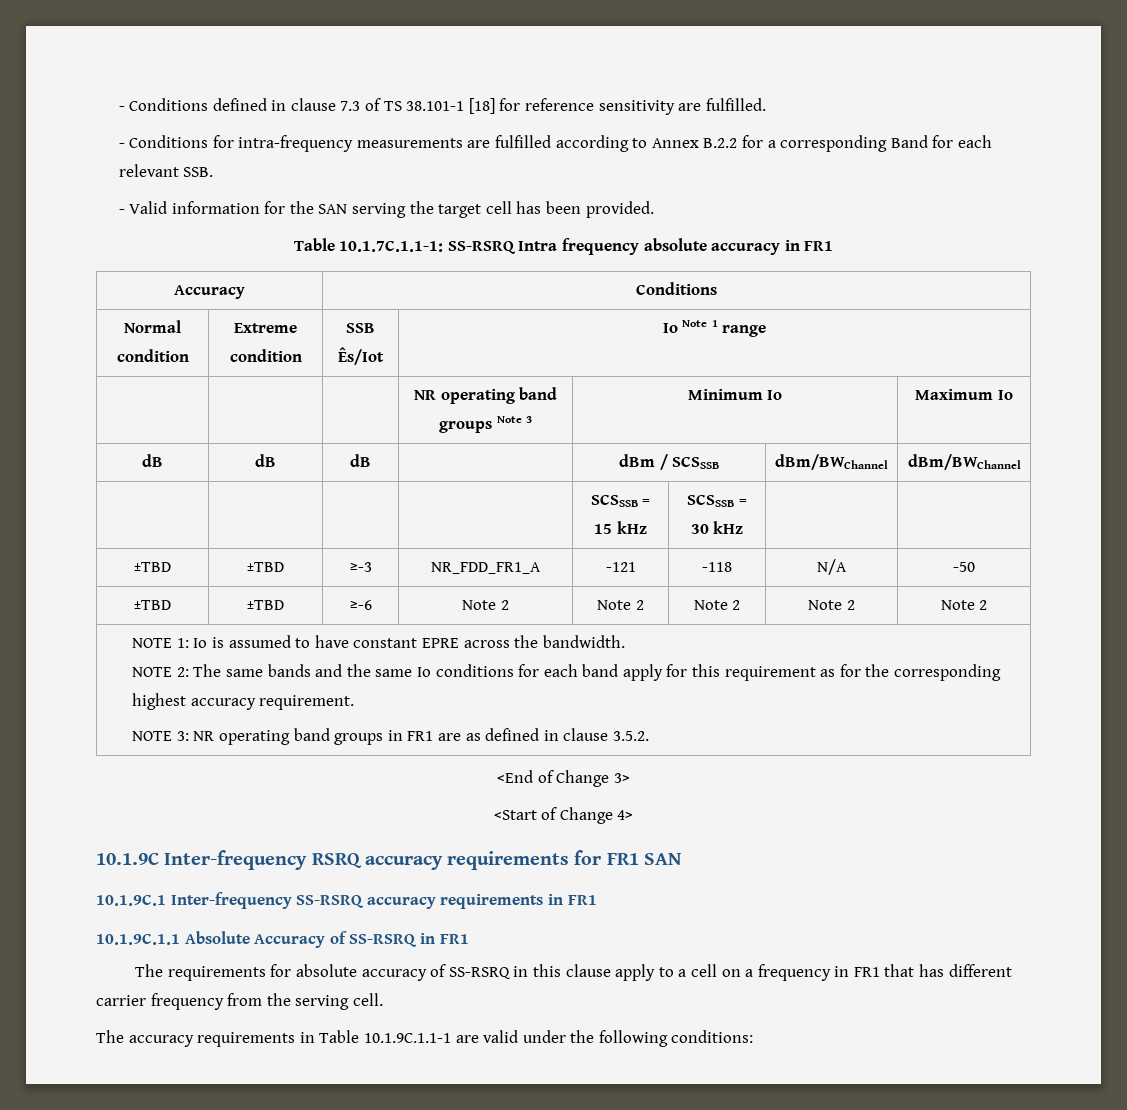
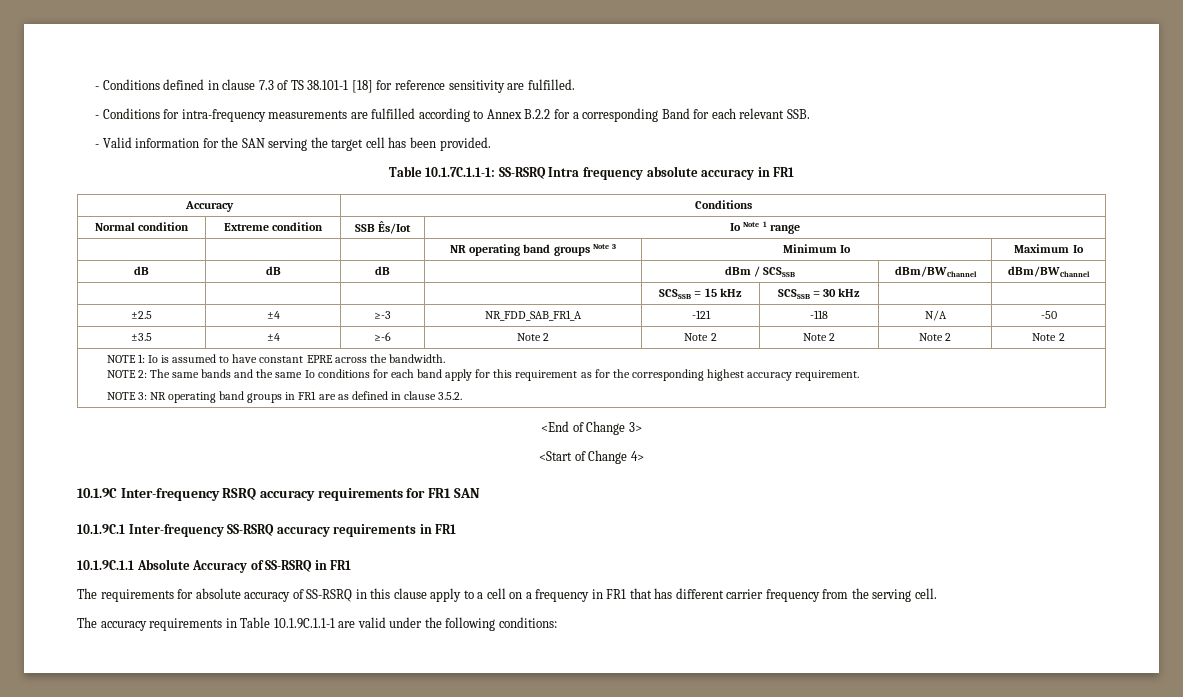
- ±TBD | ±TBD | ≥-3 | NR_FDD_FR1_A | -121 | -118 | N/A | -50
+ ±2.5 | ±4 | ≥-3 | NR_FDD_SAB_FR1_A | -121 | -118 | N/A | -50
- ±TBD | ±TBD | ≥-6 | Note 2 | Note 2 | Note 2 | Note 2 | Note 2
+ ±3.5 | ±4 | ≥-6 | Note 2 | Note 2 | Note 2 | Note 2 | Note 2

